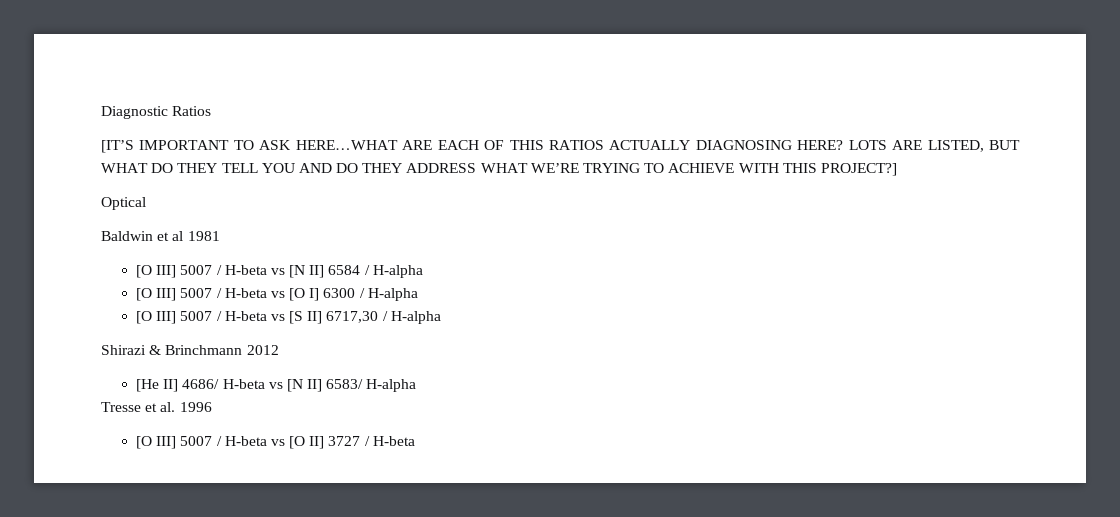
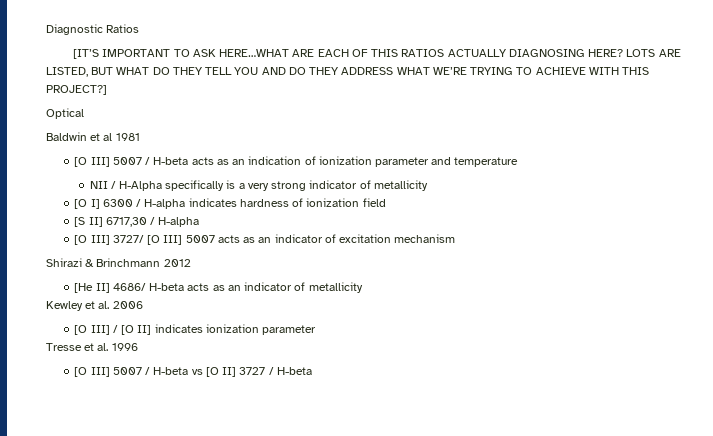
- [O III] 5007 / H-beta vs [N II] 6584 / H-alpha
- [O III] 5007 / H-beta vs [O I] 6300 / H-alpha
- [O III] 5007 / H-beta vs [S II] 6717,30 / H-alpha
+ [O III] 5007 / H-beta acts as an indication of ionization parameter and temperature
+ NII / H-Alpha specifically is a very strong indicator of metallicity
+ [O I] 6300 / H-alpha indicates hardness of ionization field
+ [S II] 6717,30 / H-alpha
+ [O III] 3727/ [O III] 5007 acts as an indicator of excitation mechanism
- [He II] 4686/ H-beta vs [N II] 6583/ H-alpha
+ [He II] 4686/ H-beta acts as an indicator of metallicity
+ Kewley et al. 2006
+ [O III] / [O II] indicates ionization parameter

